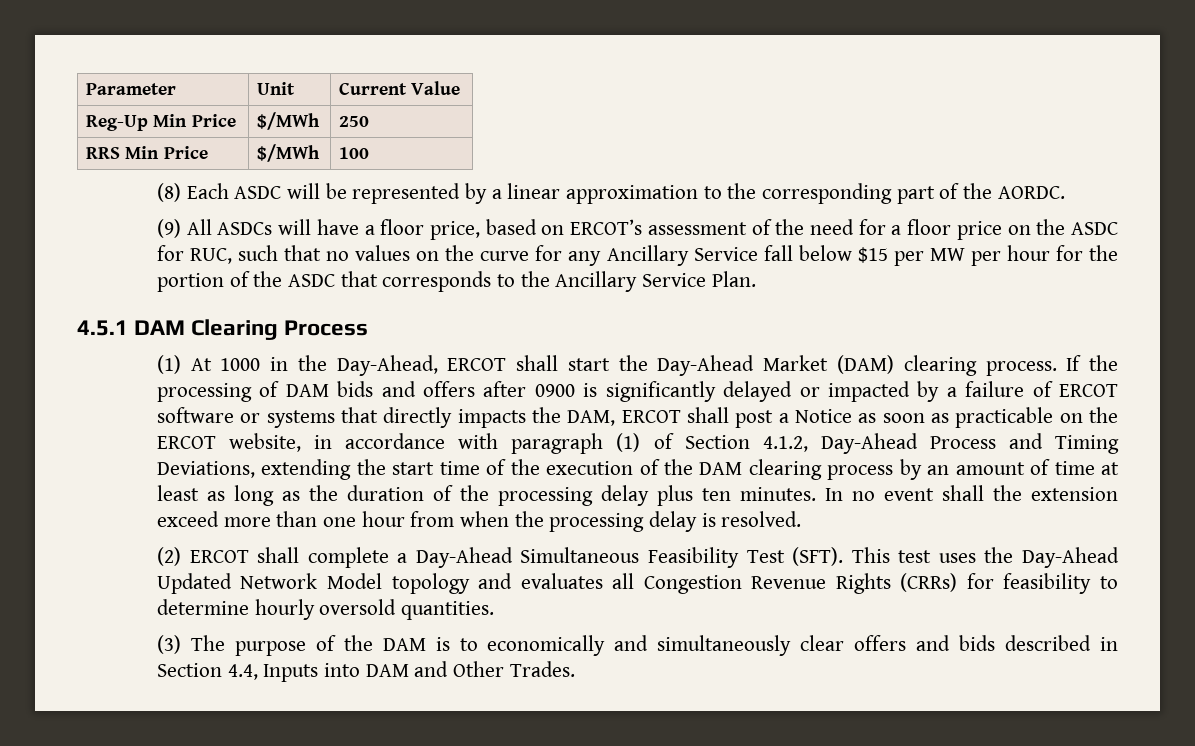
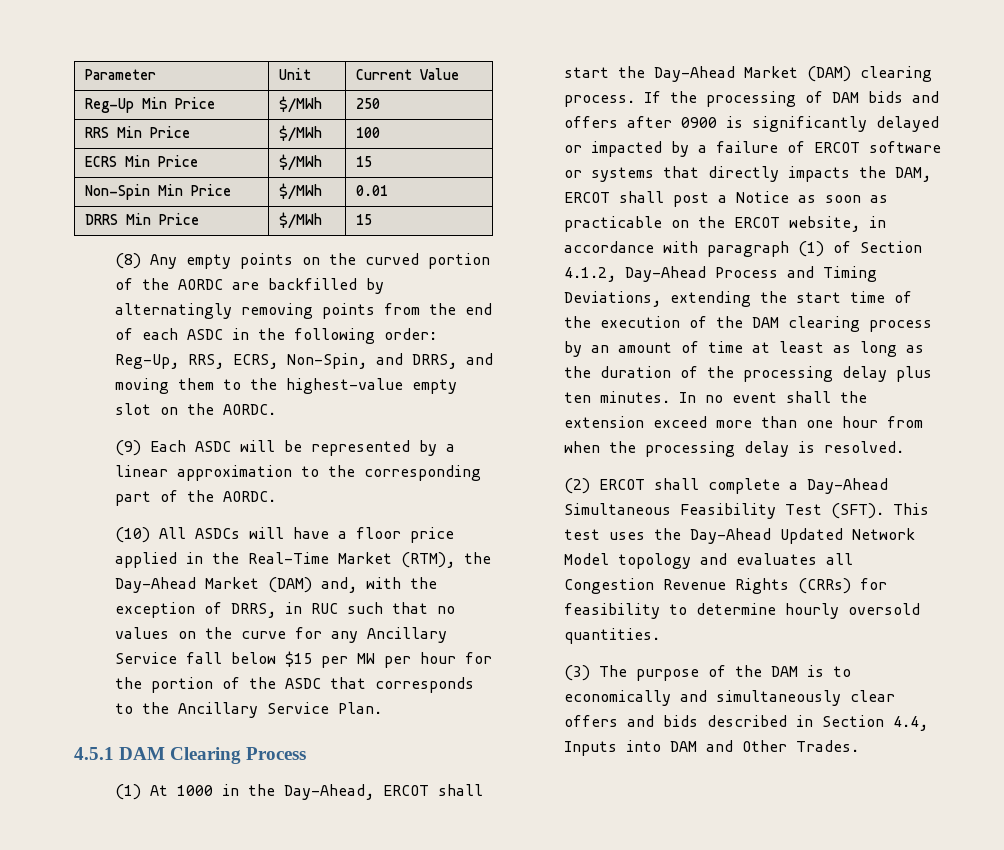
- (8) Each ASDC will be represented by a linear approximation to the corresponding part of the AORDC.
+ ECRS Min Price | $/MWh | 15
+ Non-Spin Min Price | $/MWh | 0.01
+ DRRS Min Price | $/MWh | 15
+ (8) Any empty points on the curved portion of the AORDC are backfilled by alternatingly removing points from the end of each ASDC in the following order: Reg-Up, RRS, ECRS, Non-Spin, and DRRS, and moving them to the highest-value empty slot on the AORDC.
+ (9) Each ASDC will be represented by a linear approximation to the corresponding part of the AORDC.
- (9) All ASDCs will have a floor price, based on ERCOT’s assessment of the need for a floor price on the ASDC for RUC, such that no values on the curve for any Ancillary Service fall below $15 per MW per hour for the portion of the ASDC that corresponds to the Ancillary Service Plan.
+ (10) All ASDCs will have a floor price applied in the Real-Time Market (RTM), the Day-Ahead Market (DAM) and, with the exception of DRRS, in RUC such that no values on the curve for any Ancillary Service fall below $15 per MW per hour for the portion of the ASDC that corresponds to the Ancillary Service Plan.

